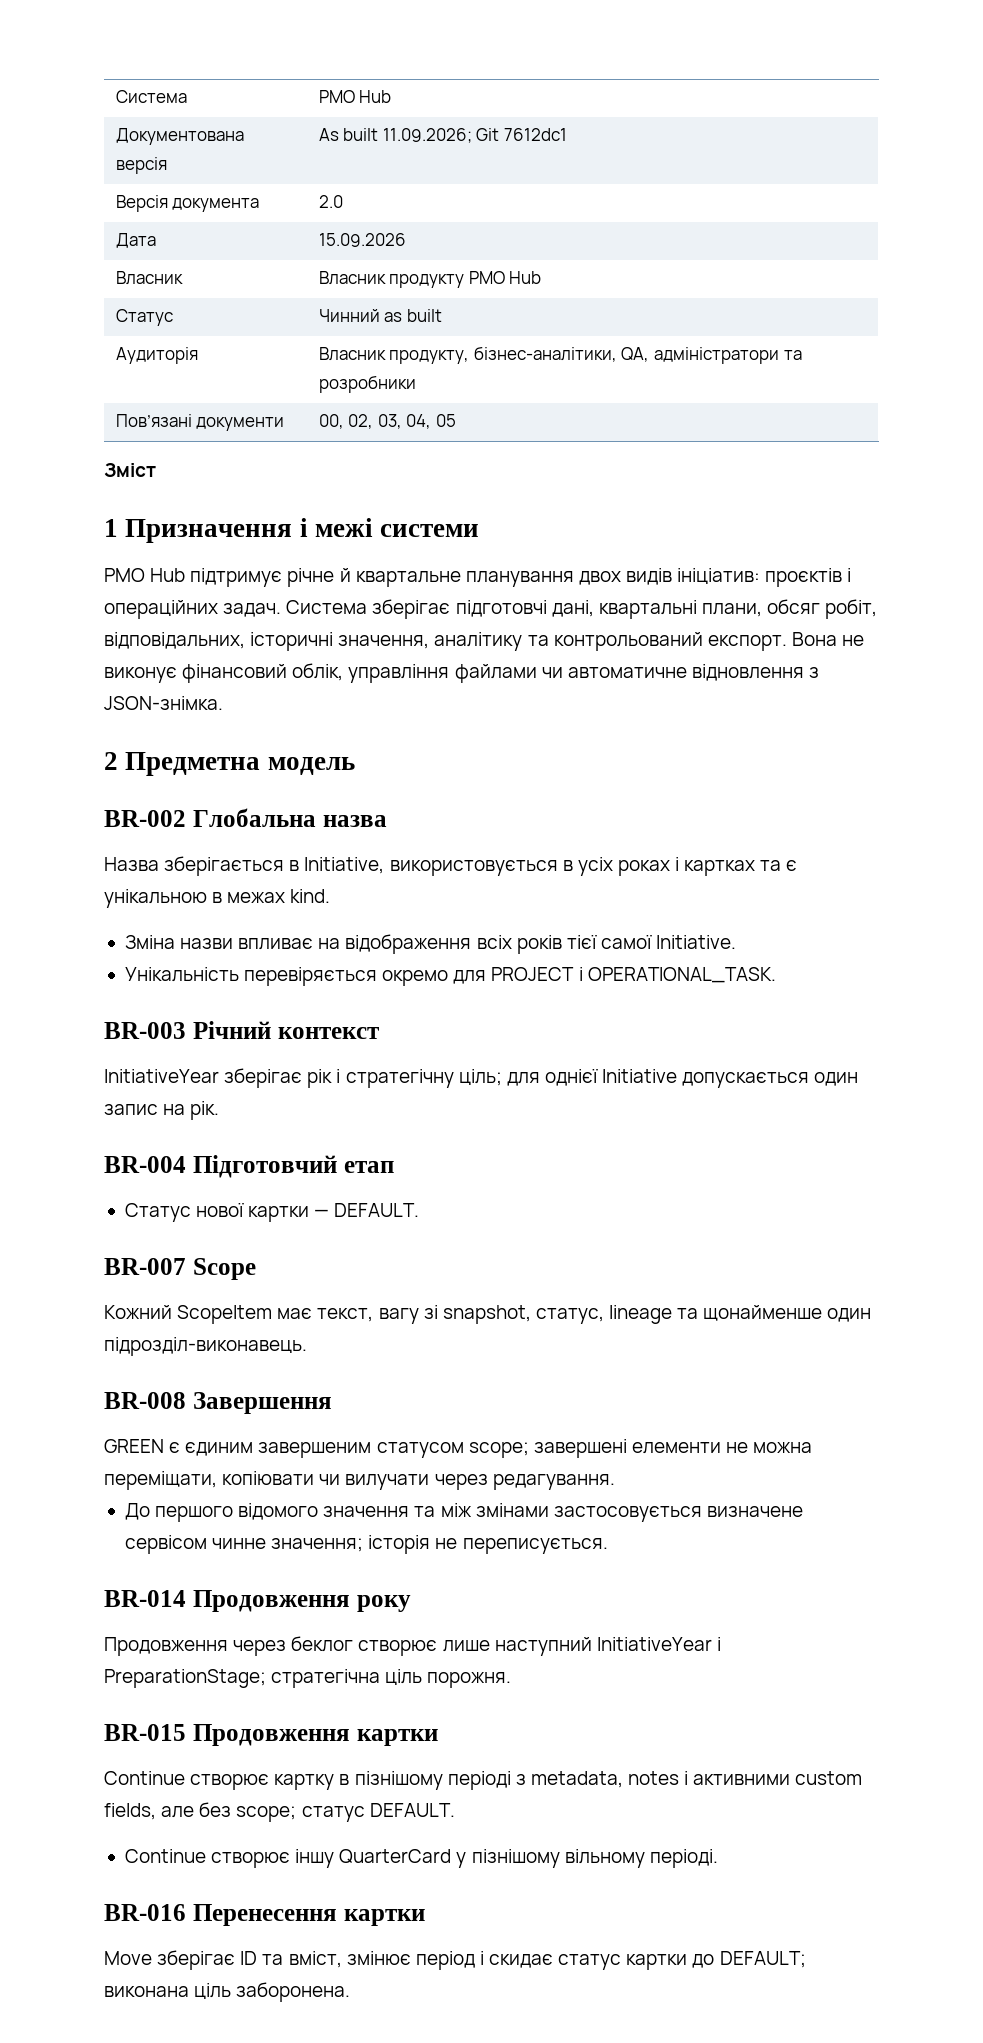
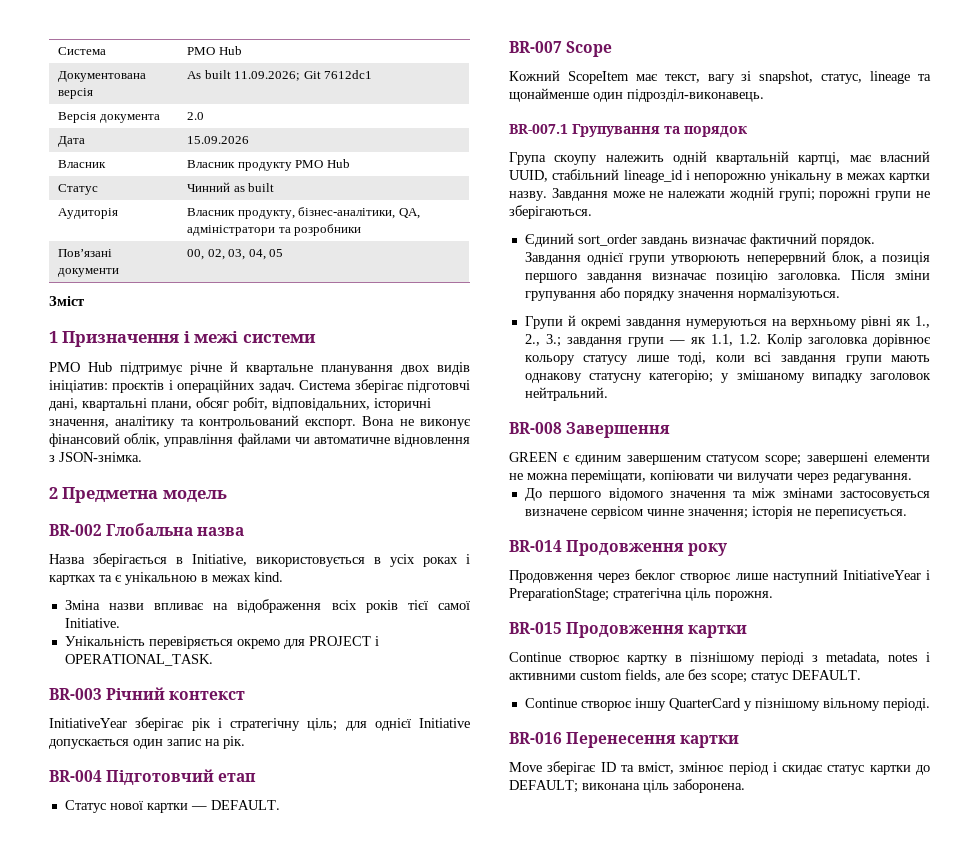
+ BR-007.1 Групування та порядок
+ Група скоупу належить одній квартальній картці, має власний UUID, стабільний lineage_id і непорожню унікальну в межах картки назву. Завдання може не належати жодній групі; порожні групи не зберігаються.
+ Єдиний sort_order завдань визначає фактичний порядок. Завдання однієї групи утворюють неперервний блок, а позиція першого завдання визначає позицію заголовка. Після зміни групування або порядку значення нормалізуються.
+ Групи й окремі завдання нумеруються на верхньому рівні як 1., 2., 3.; завдання групи — як 1.1, 1.2. Колір заголовка дорівнює кольору статусу лише тоді, коли всі завдання групи мають однакову статусну категорію; у змішаному випадку заголовок нейтральний.

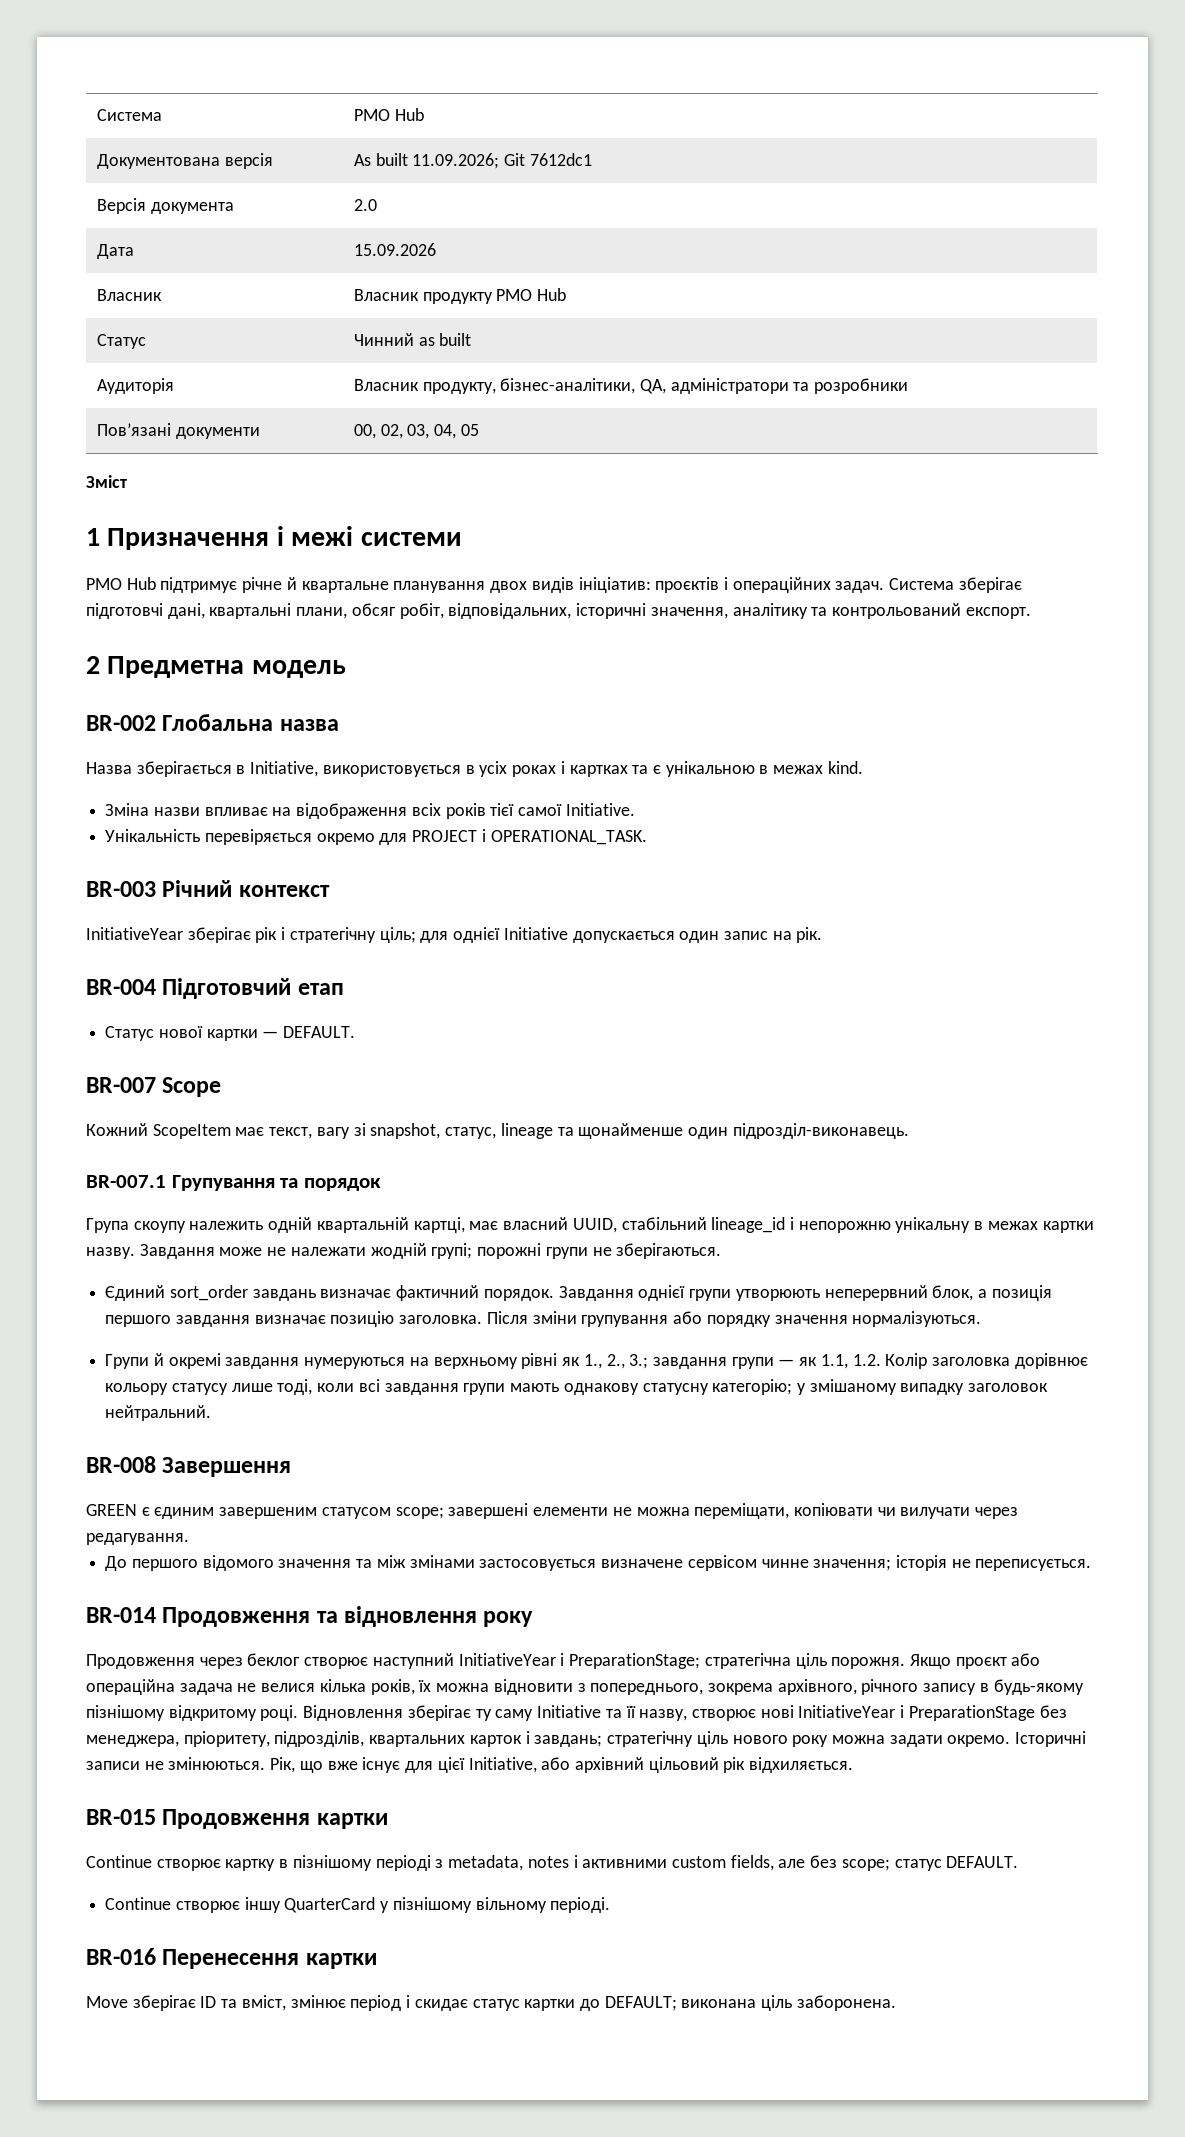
- Вона не виконує фінансовий облік, управління файлами чи автоматичне відновлення з JSON-знімка.
- BR-014 Продовження року
+ BR-014 Продовження та відновлення року
- Продовження через беклог створює лише наступний InitiativeYear і PreparationStage; стратегічна ціль порожня.
+ Продовження через беклог створює наступний InitiativeYear і PreparationStage; стратегічна ціль порожня. Якщо проєкт або операційна задача не велися кілька років, їх можна відновити з попереднього, зокрема архівного, річного запису в будь-якому пізнішому відкритому році. Відновлення зберігає ту саму Initiative та її назву, створює нові InitiativeYear і PreparationStage без менеджера, пріоритету, підрозділів, квартальних карток і завдань; стратегічну ціль нового року можна задати окремо. Історичні записи не змінюються. Рік, що вже існує для цієї Initiative, або архівний цільовий рік відхиляється.

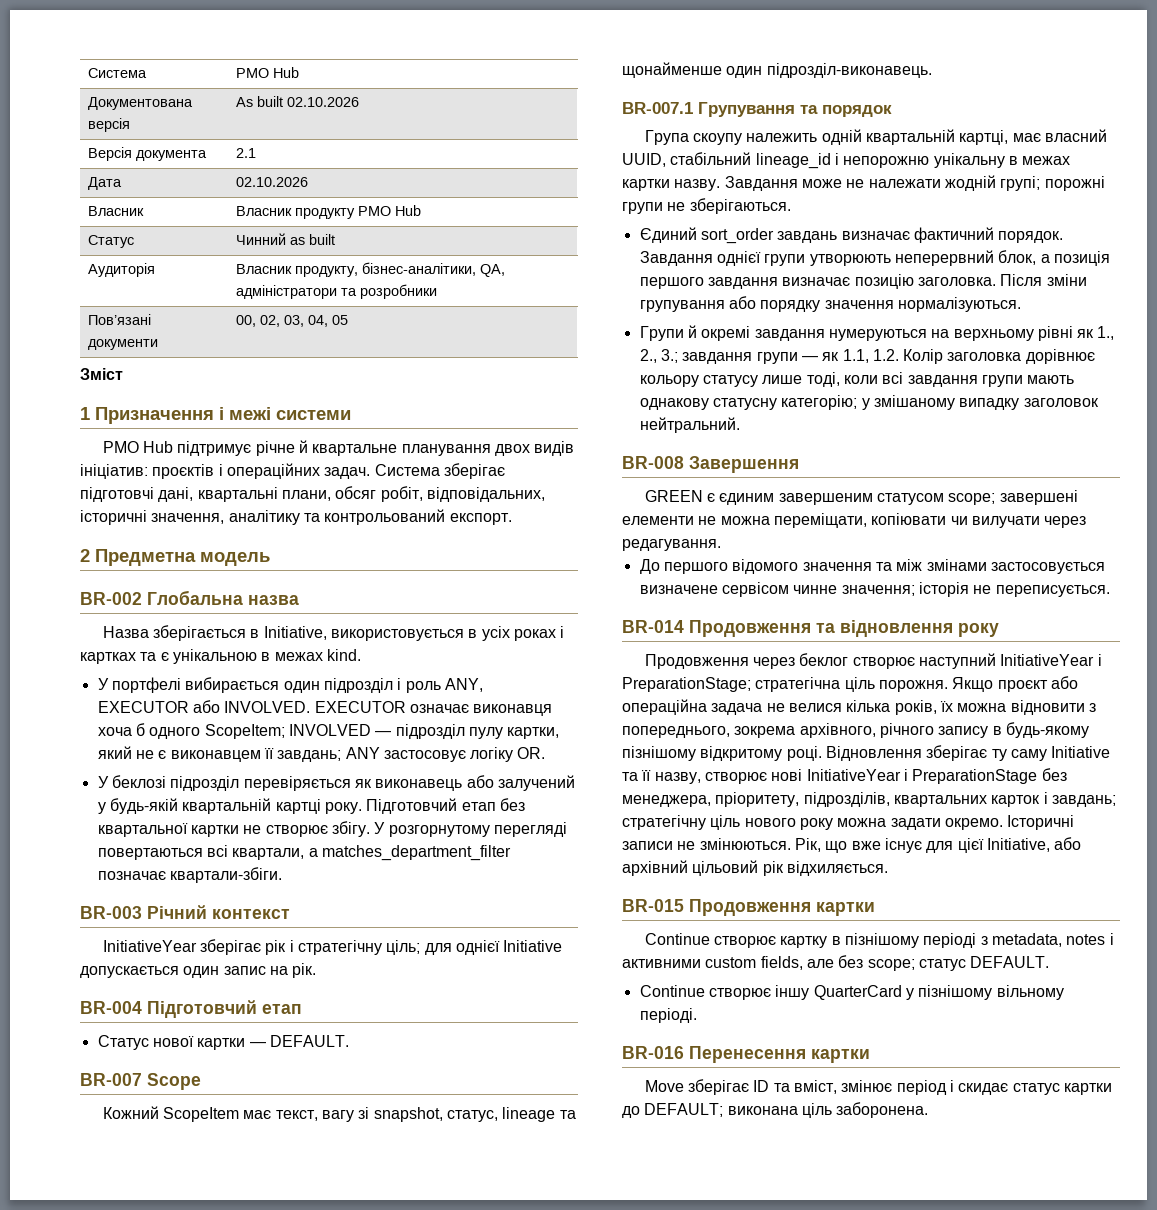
- Документована версія | As built 11.09.2026; Git 7612dc1
+ Документована версія | As built 02.10.2026
- Версія документа | 2.0
+ Версія документа | 2.1
- Дата | 15.09.2026
+ Дата | 02.10.2026
- Зміна назви впливає на відображення всіх років тієї самої Initiative.
- Унікальність перевіряється окремо для PROJECT і OPERATIONAL_TASK.
+ У портфелі вибирається один підрозділ і роль ANY, EXECUTOR або INVOLVED. EXECUTOR означає виконавця хоча б одного ScopeItem; INVOLVED — підрозділ пулу картки, який не є виконавцем її завдань; ANY застосовує логіку OR.
+ У беклозі підрозділ перевіряється як виконавець або залучений у будь-якій квартальній картці року. Підготовчий етап без квартальної картки не створює збігу. У розгорнутому перегляді повертаються всі квартали, а matches_department_filter позначає квартали-збіги.

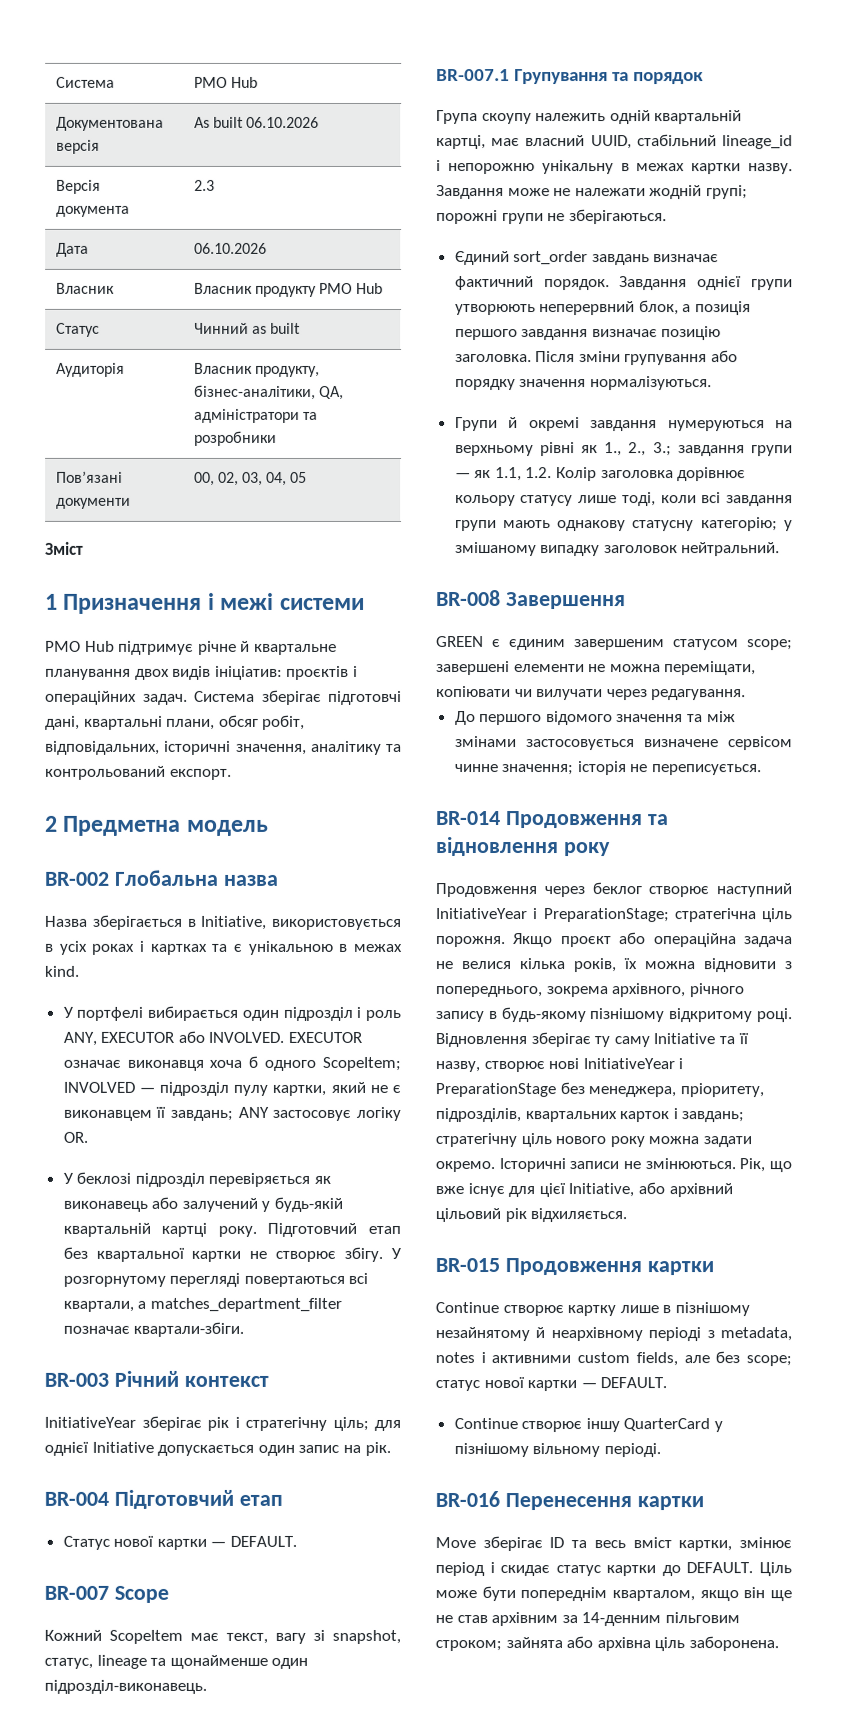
- Документована версія | As built 02.10.2026
+ Документована версія | As built 06.10.2026
- Версія документа | 2.1
+ Версія документа | 2.3
- Дата | 02.10.2026
+ Дата | 06.10.2026
- Continue створює картку в пізнішому періоді з metadata, notes і активними custom fields, але без scope; статус DEFAULT.
+ Continue створює картку лише в пізнішому незайнятому й неархівному періоді з metadata, notes і активними custom fields, але без scope; статус нової картки — DEFAULT.
- Move зберігає ID та вміст, змінює період і скидає статус картки до DEFAULT; виконана ціль заборонена.
+ Move зберігає ID та весь вміст картки, змінює період і скидає статус картки до DEFAULT. Ціль може бути попереднім кварталом, якщо він ще не став архівним за 14-денним пільговим строком; зайнята або архівна ціль заборонена.

